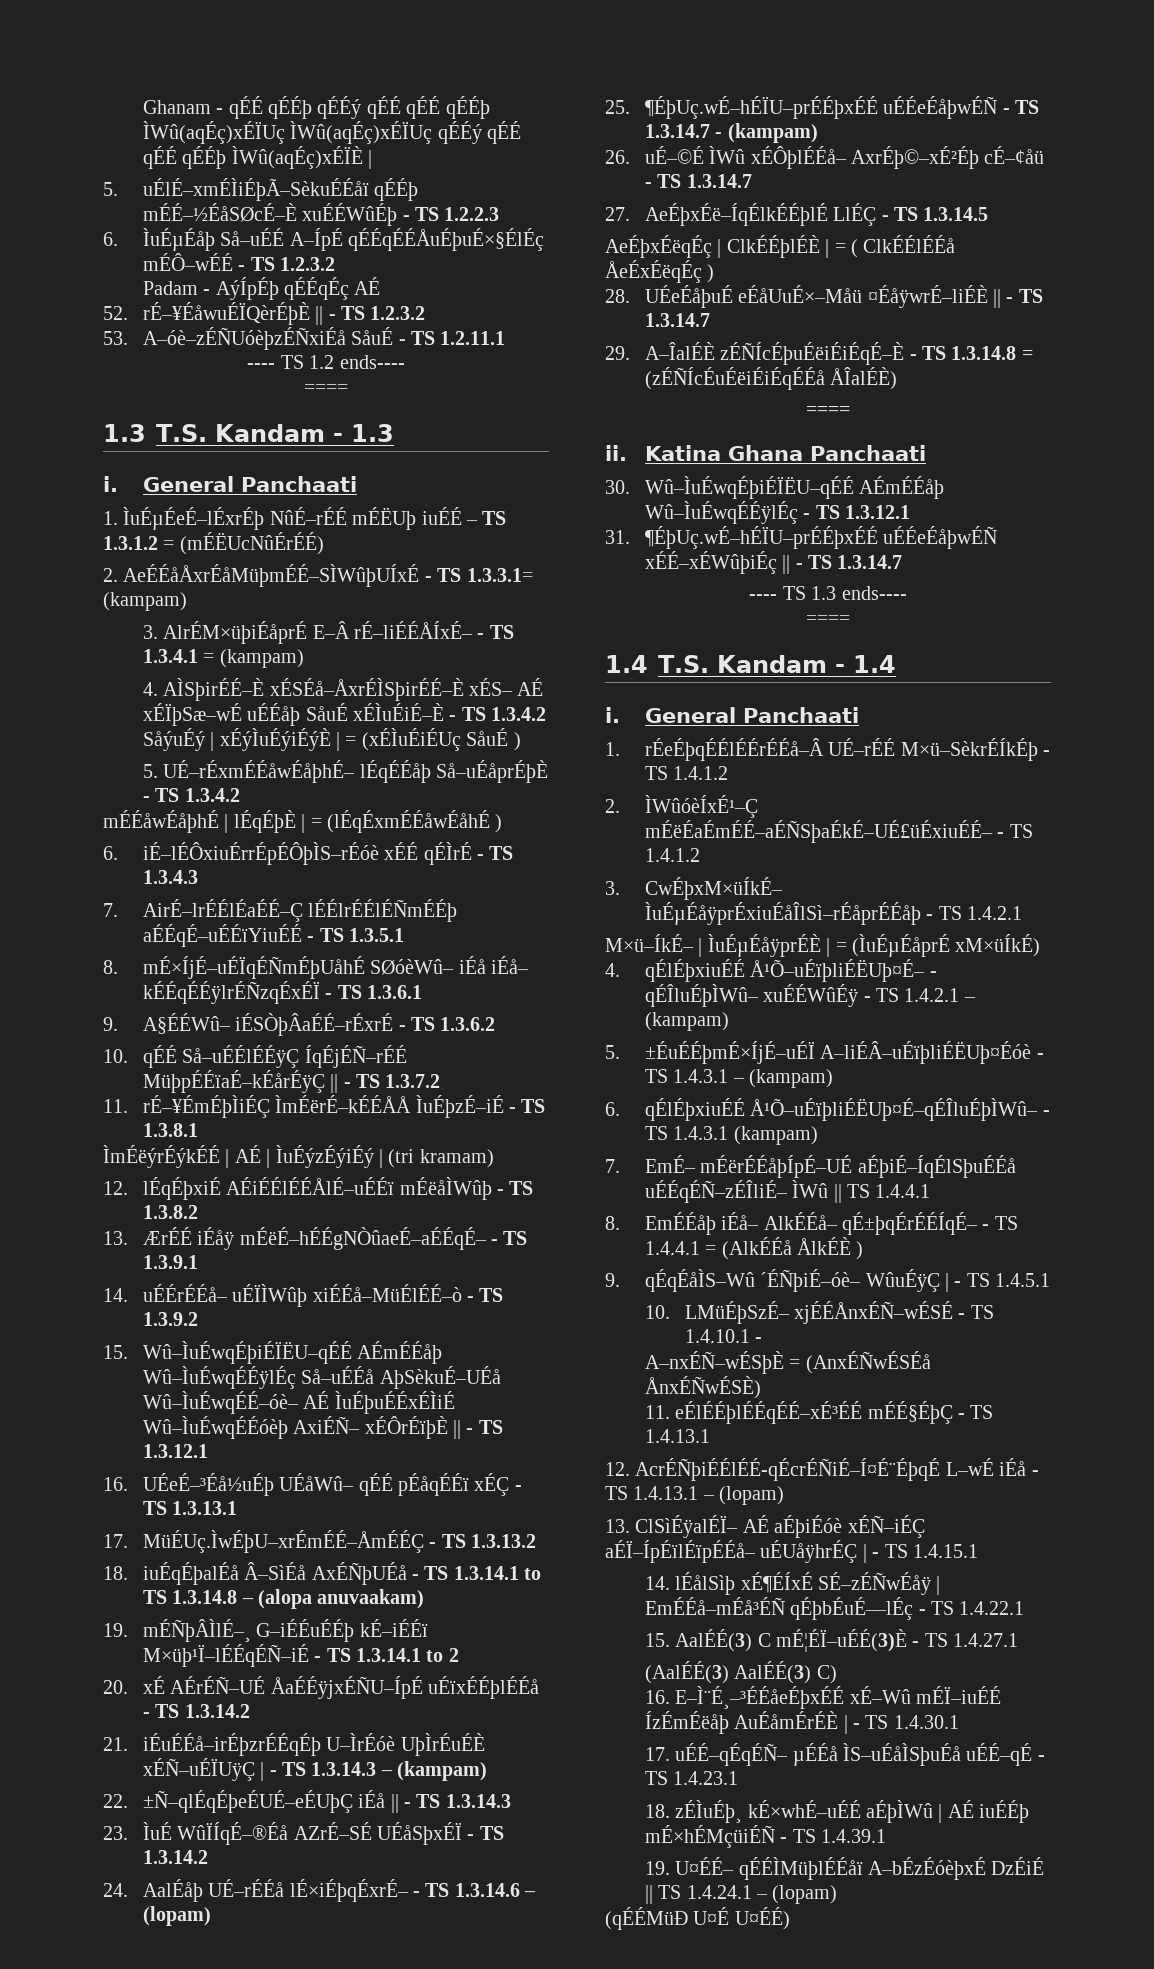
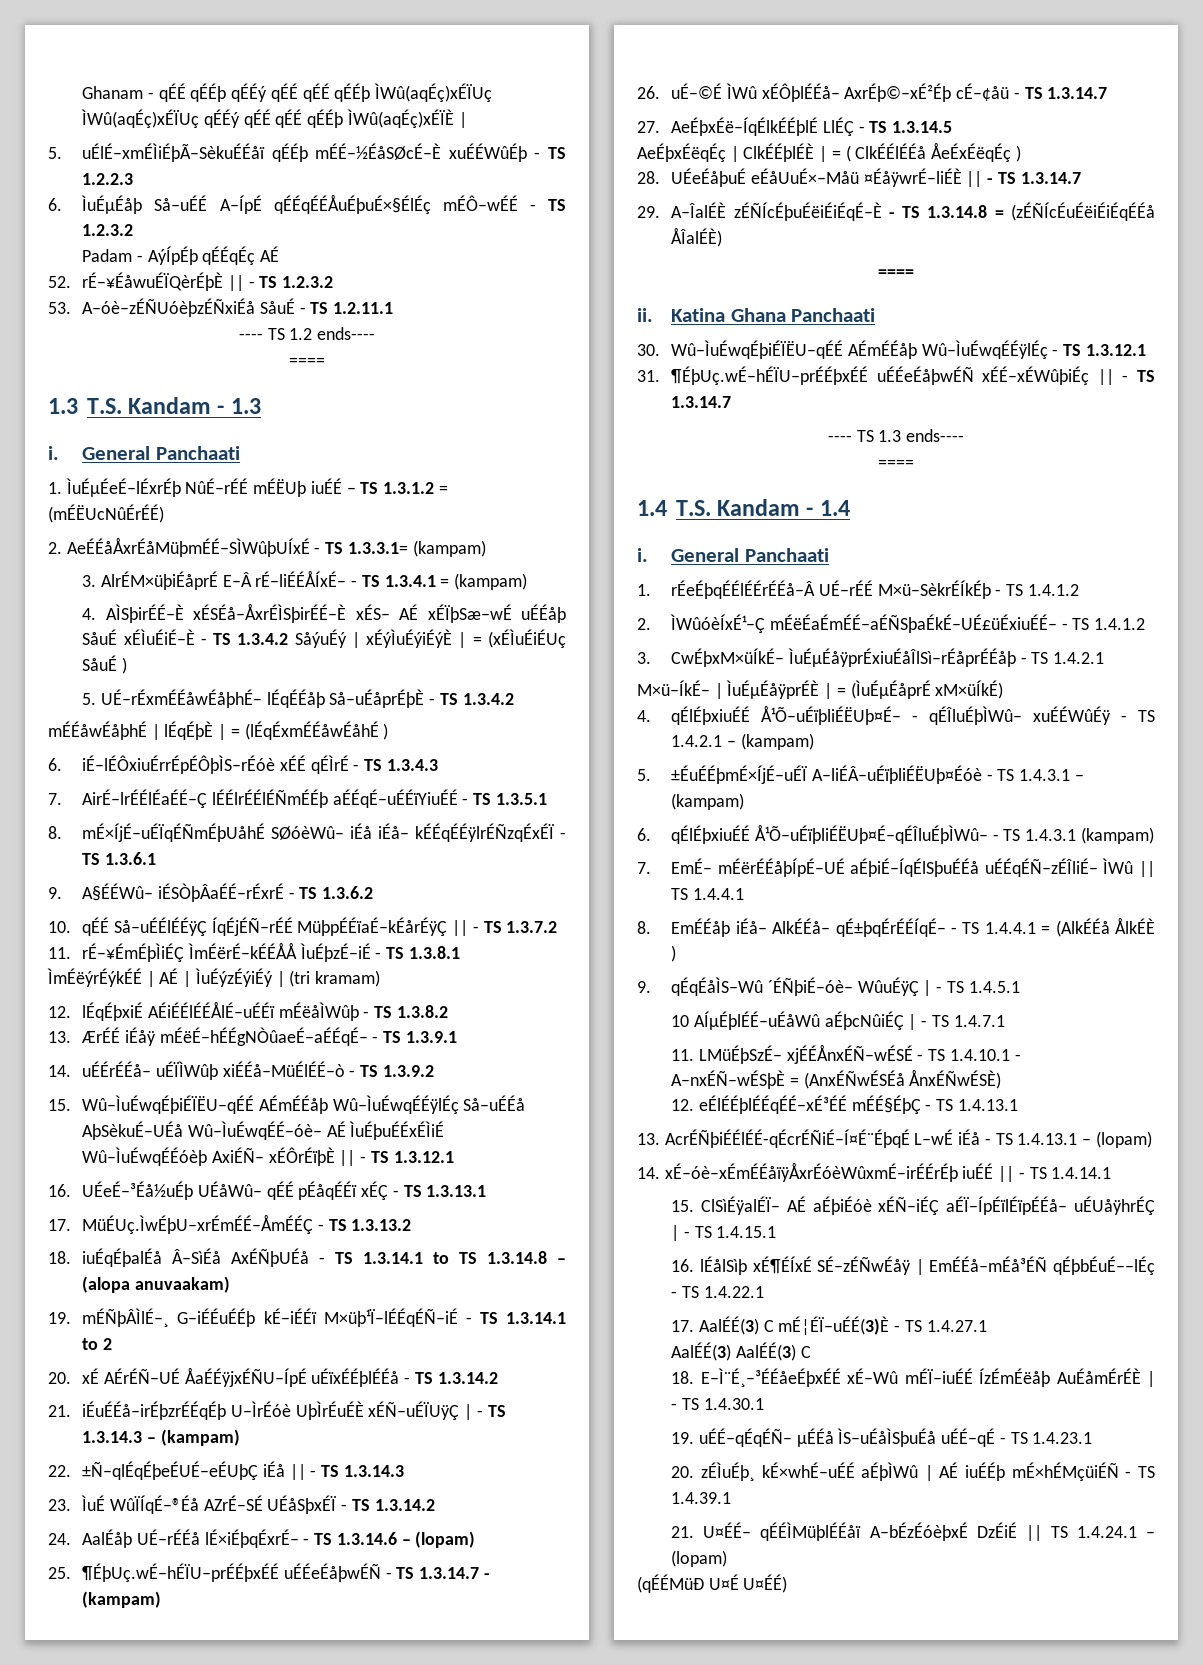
- 10. LMüÉþSzÉ– xjÉÉÅnxÉÑ–wÉSÉ - TS 1.4.10.1 -
+ 10 AÍµÉþlÉÉ–uÉåWû aÉþcNûiÉÇ | - TS 1.4.7.1
+ 11. LMüÉþSzÉ– xjÉÉÅnxÉÑ–wÉSÉ - TS 1.4.10.1 -
- 11. eÉlÉÉþlÉÉqÉÉ–xÉ³ÉÉ mÉÉ§ÉþÇ - TS 1.4.13.1
+ 12. eÉlÉÉþlÉÉqÉÉ–xÉ³ÉÉ mÉÉ§ÉþÇ - TS 1.4.13.1
- 12. AcrÉÑþiÉÉlÉÉ-qÉcrÉÑiÉ–Í¤É¨ÉþqÉ L–wÉ iÉå - TS 1.4.13.1 – (lopam)
+ 13. AcrÉÑþiÉÉlÉÉ-qÉcrÉÑiÉ–Í¤É¨ÉþqÉ L–wÉ iÉå - TS 1.4.13.1 – (lopam)
- 13. ClSìÉÿalÉÏ– AÉ aÉþiÉóè xÉÑ–iÉÇ aÉÏ–ÍpÉïlÉïpÉÉå– uÉUåÿhrÉÇ | - TS 1.4.15.1
+ 14. xÉ–óè–xÉmÉÉåïÿÅxrÉóèWûxmÉ–irÉÉrÉþ iuÉÉ || - TS 1.4.14.1
+ 15. ClSìÉÿalÉÏ– AÉ aÉþiÉóè xÉÑ–iÉÇ aÉÏ–ÍpÉïlÉïpÉÉå– uÉUåÿhrÉÇ | - TS 1.4.15.1
- 14. lÉålSìþ xÉ¶ÉÍxÉ SÉ–zÉÑwÉåÿ | EmÉÉå–mÉå³ÉÑ qÉþbÉuÉ––lÉç - TS 1.4.22.1
+ 16. lÉålSìþ xÉ¶ÉÍxÉ SÉ–zÉÑwÉåÿ | EmÉÉå–mÉå³ÉÑ qÉþbÉuÉ––lÉç - TS 1.4.22.1
- 15. AalÉÉ(3) C mÉ¦ÉÏ–uÉÉ(3)È - TS 1.4.27.1
+ 17. AalÉÉ(3) C mÉ¦ÉÏ–uÉÉ(3)È - TS 1.4.27.1
- (AalÉÉ(3) AalÉÉ(3) C)
- 16. E–Ì¨É¸–³ÉÉåeÉþxÉÉ xÉ–Wû mÉÏ–iuÉÉ ÍzÉmÉëåþ AuÉåmÉrÉÈ | - TS 1.4.30.1
+ AalÉÉ(3) AalÉÉ(3) C
+ 18. E–Ì¨É¸–³ÉÉåeÉþxÉÉ xÉ–Wû mÉÏ–iuÉÉ ÍzÉmÉëåþ AuÉåmÉrÉÈ | - TS 1.4.30.1
- 17. uÉÉ–qÉqÉÑ– µÉÉå ÌS–uÉåÌSþuÉå uÉÉ–qÉ - TS 1.4.23.1
+ 19. uÉÉ–qÉqÉÑ– µÉÉå ÌS–uÉåÌSþuÉå uÉÉ–qÉ - TS 1.4.23.1
- 18. zÉÌuÉþ¸ kÉ×whÉ–uÉÉ aÉþÌWû | AÉ iuÉÉþ mÉ×hÉMçüiÉÑ - TS 1.4.39.1
+ 20. zÉÌuÉþ¸ kÉ×whÉ–uÉÉ aÉþÌWû | AÉ iuÉÉþ mÉ×hÉMçüiÉÑ - TS 1.4.39.1
- 19. U¤ÉÉ– qÉÉÌMüþlÉÉåï A–bÉzÉóèþxÉ DzÉiÉ || TS 1.4.24.1 – (lopam)
+ 21. U¤ÉÉ– qÉÉÌMüþlÉÉåï A–bÉzÉóèþxÉ DzÉiÉ || TS 1.4.24.1 – (lopam)

